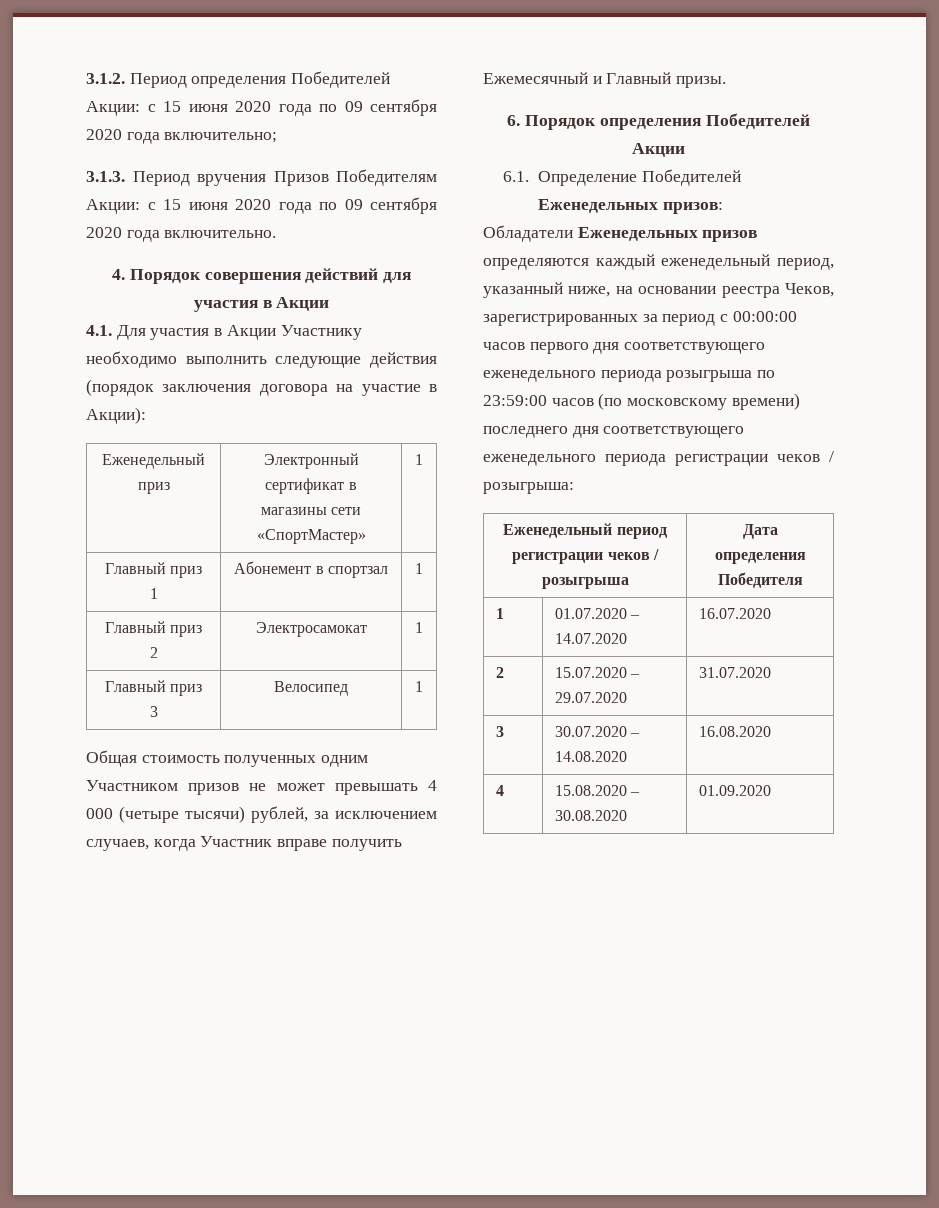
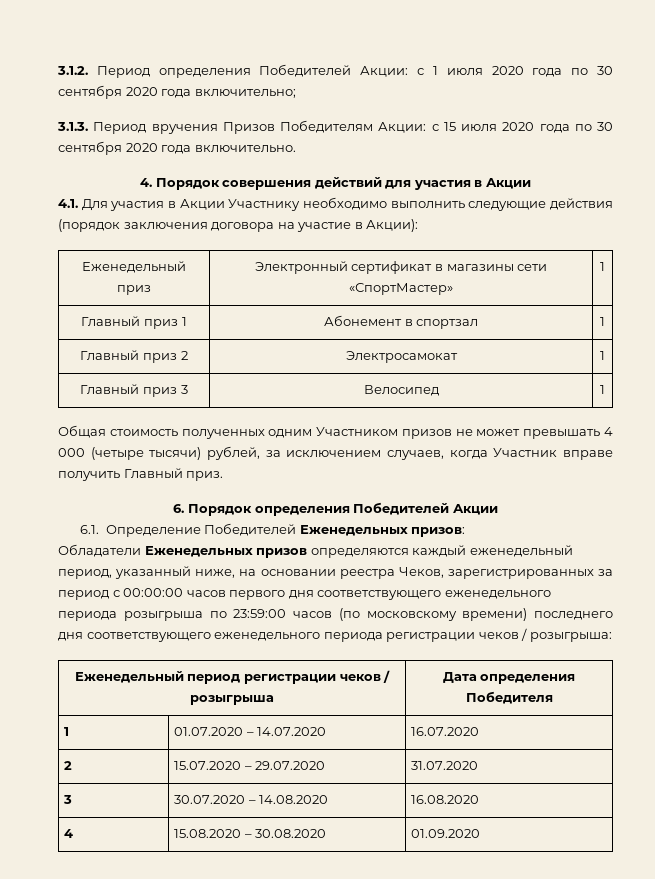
- 3.1.2. Период определения Победителей Акции: с 15 июня 2020 года по 09 сентября 2020 года включительно;
+ 3.1.2. Период определения Победителей Акции: с 1 июля 2020 года по 30 сентября 2020 года включительно;
- 3.1.3. Период вручения Призов Победителям Акции: с 15 июня 2020 года по 09 сентября 2020 года включительно.
+ 3.1.3. Период вручения Призов Победителям Акции: с 15 июля 2020 года по 30 сентября 2020 года включительно.
- Общая стоимость полученных одним Участником призов не может превышать 4 000 (четыре тысячи) рублей, за исключением случаев, когда Участник вправе получить Ежемесячный и Главный призы.
+ Общая стоимость полученных одним Участником призов не может превышать 4 000 (четыре тысячи) рублей, за исключением случаев, когда Участник вправе получить Главный приз.

